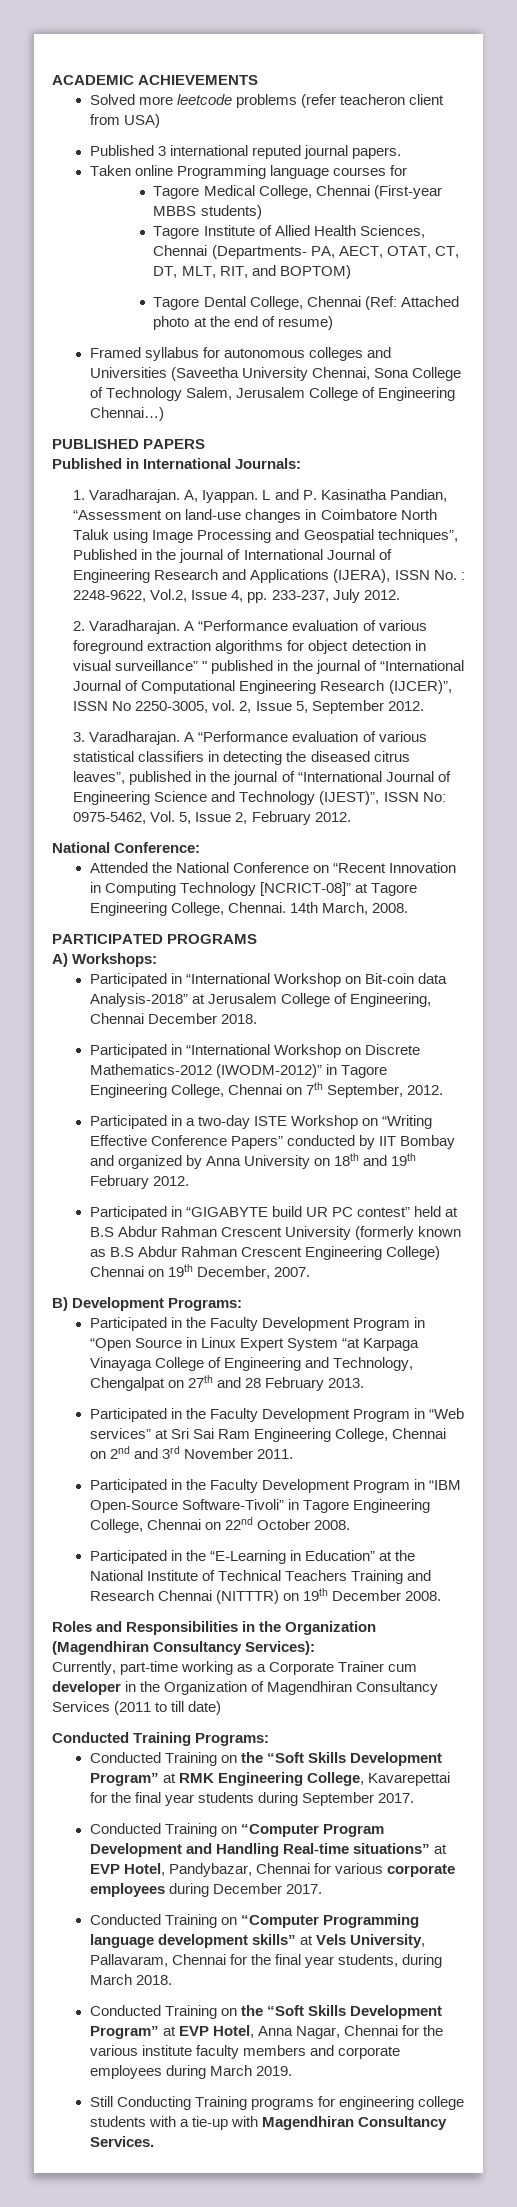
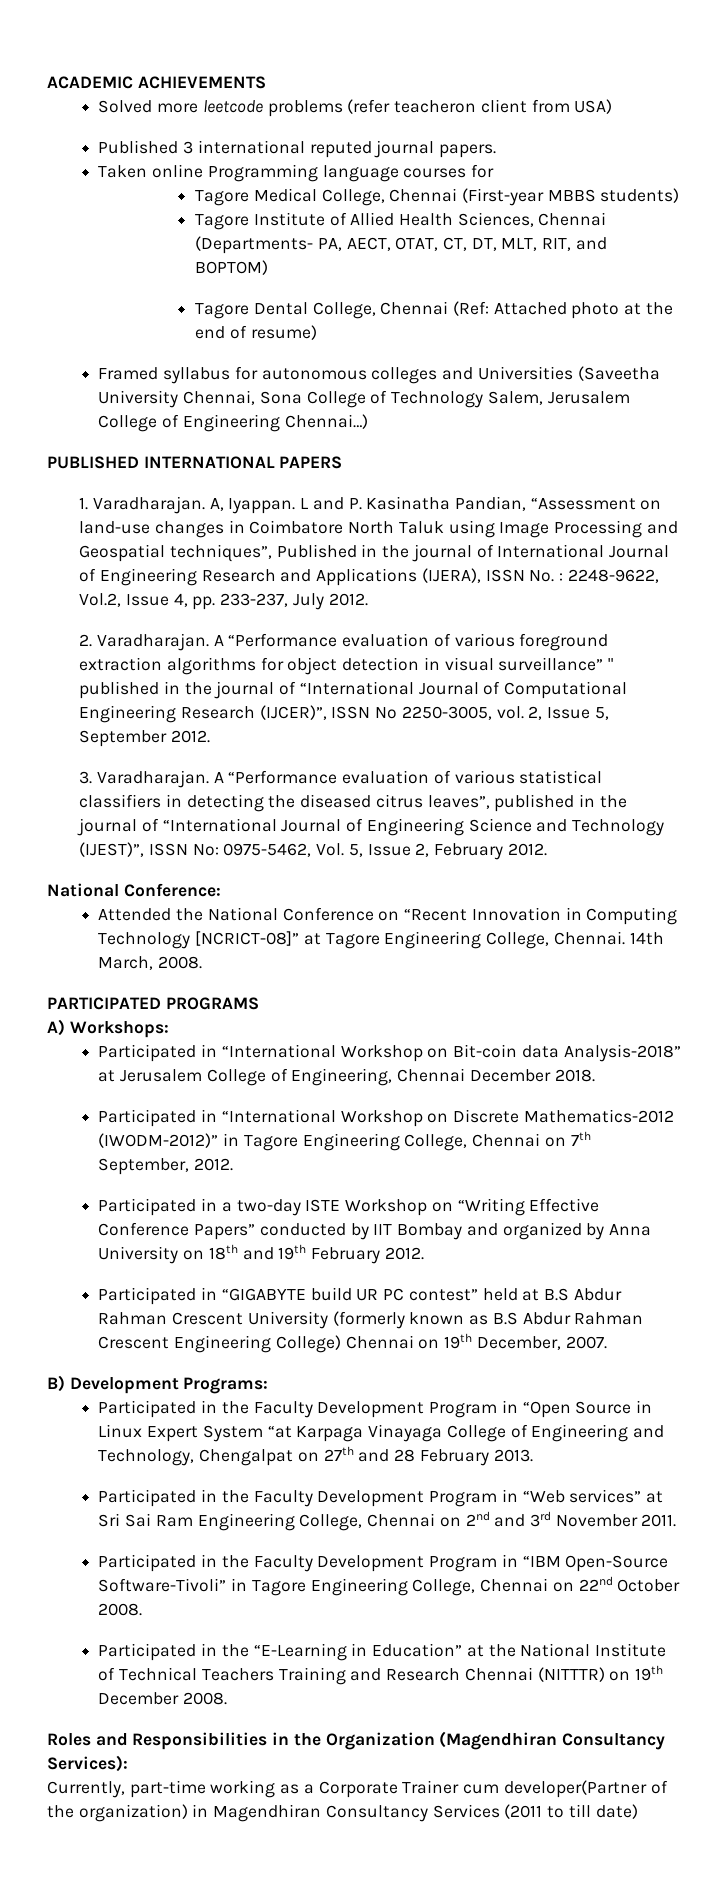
- PUBLISHED PAPERS
+ PUBLISHED INTERNATIONAL PAPERS
- Published in International Journals:
- Currently, part-time working as a Corporate Trainer cum developer in the Organization of Magendhiran Consultancy Services (2011 to till date)
+ Currently, part-time working as a Corporate Trainer cum developer(Partner of the organization) in Magendhiran Consultancy Services (2011 to till date)
- Conducted Training Programs:
- Conducted Training on the “Soft Skills Development Program” at RMK Engineering College, Kavarepettai for the final year students during September 2017.
- Conducted Training on “Computer Program Development and Handling Real-time situations” at EVP Hotel, Pandybazar, Chennai for various corporate employees during December 2017.
- Conducted Training on “Computer Programming language development skills” at Vels University, Pallavaram, Chennai for the final year students, during March 2018.
- Conducted Training on the “Soft Skills Development Program” at EVP Hotel, Anna Nagar, Chennai for the various institute faculty members and corporate employees during March 2019.
- Still Conducting Training programs for engineering college students with a tie-up with Magendhiran Consultancy Services.

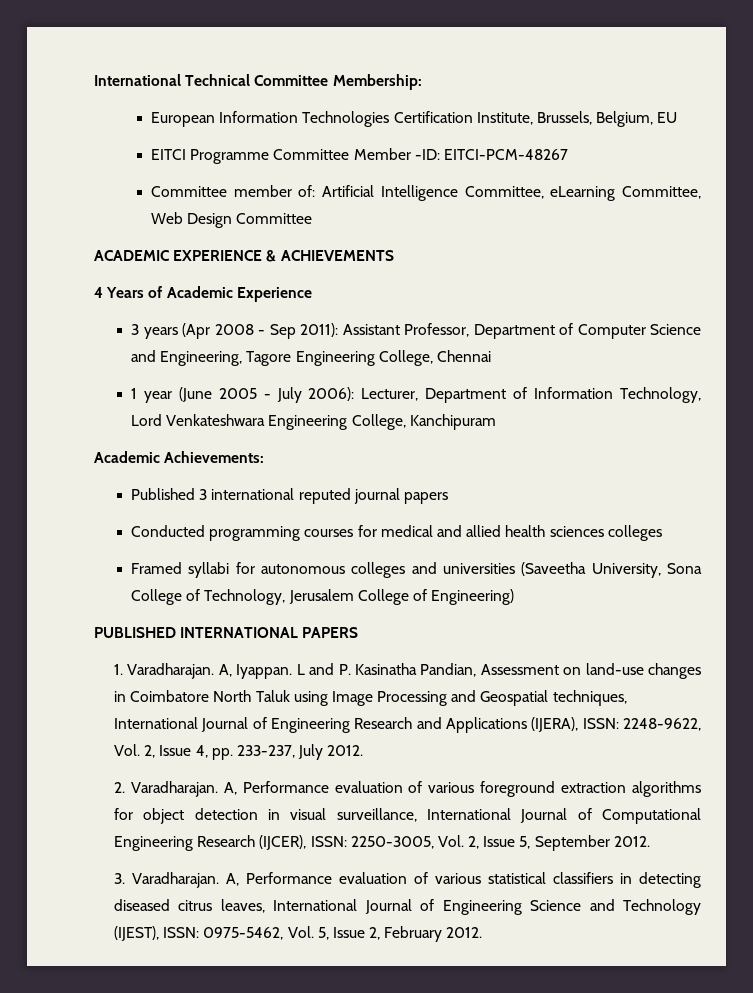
- ACADEMIC ACHIEVEMENTS
- Solved more leetcode problems (refer teacheron client from USA)
+ International Technical Committee Membership:
+ European Information Technologies Certification Institute, Brussels, Belgium, EU
+ EITCI Programme Committee Member -ID: EITCI-PCM-48267
+ Committee member of: Artificial Intelligence Committee, eLearning Committee, Web Design Committee
+ ACADEMIC EXPERIENCE & ACHIEVEMENTS
+ 4 Years of Academic Experience
+ 3 years (Apr 2008 - Sep 2011): Assistant Professor, Department of Computer Science and Engineering, Tagore Engineering College, Chennai
+ 1 year (June 2005 - July 2006): Lecturer, Department of Information Technology, Lord Venkateshwara Engineering College, Kanchipuram
+ Academic Achievements:
- Published 3 international reputed journal papers.
- Taken online Programming language courses for
- Tagore Medical College, Chennai (First-year MBBS students)
- Tagore Institute of Allied Health Sciences, Chennai (Departments- PA, AECT, OTAT, CT, DT, MLT, RIT, and BOPTOM)
- Tagore Dental College, Chennai (Ref: Attached photo at the end of resume)
+ Published 3 international reputed journal papers
+ Conducted programming courses for medical and allied health sciences colleges
- Framed syllabus for autonomous colleges and Universities (Saveetha University Chennai, Sona College of Technology Salem, Jerusalem College of Engineering Chennai…)
+ Framed syllabi for autonomous colleges and universities (Saveetha University, Sona College of Technology, Jerusalem College of Engineering)
- L and P. Kasinatha Pandian, “Assessment on land-use changes in Coimbatore North Taluk using Image Processing and Geospatial techniques”, Published in the journal of International Journal of Engineering Research and Applications (IJERA), ISSN No. : 2248-9622, Vol.2, Issue 4, pp. 233-237, July 2012.
+ L and P. Kasinatha Pandian, Assessment on land-use changes in Coimbatore North Taluk using Image Processing and Geospatial techniques, International Journal of Engineering Research and Applications (IJERA), ISSN: 2248-9622, Vol. 2, Issue 4, pp. 233-237, July 2012.
- A “Performance evaluation of various foreground extraction algorithms for object detection in visual surveillance” " published in the journal of “International Journal of Computational Engineering Research (IJCER)”, ISSN No 2250-3005, vol. 2, Issue 5, September 2012.
+ A, Performance evaluation of various foreground extraction algorithms for object detection in visual surveillance, International Journal of Computational Engineering Research (IJCER), ISSN: 2250-3005, Vol. 2, Issue 5, September 2012.
- A “Performance evaluation of various statistical classifiers in detecting the diseased citrus leaves”, published in the journal of “International Journal of Engineering Science and Technology (IJEST)”, ISSN No: 0975-5462, Vol. 5, Issue 2, February 2012.
+ A, Performance evaluation of various statistical classifiers in detecting diseased citrus leaves, International Journal of Engineering Science and Technology (IJEST), ISSN: 0975-5462, Vol. 5, Issue 2, February 2012.
- National Conference:
- Attended the National Conference on “Recent Innovation in Computing Technology [NCRICT-08]” at Tagore Engineering College, Chennai. 14th March, 2008.
- PARTICIPATED PROGRAMS
- A) Workshops:
- Participated in “International Workshop on Bit-coin data Analysis-2018” at Jerusalem College of Engineering, Chennai December 2018.
- Participated in “International Workshop on Discrete Mathematics-2012 (IWODM-2012)” in Tagore Engineering College, Chennai on 7th September, 2012.
- Participated in a two-day ISTE Workshop on “Writing Effective Conference Papers” conducted by IIT Bombay and organized by Anna University on 18th and 19th February 2012.
- Participated in “GIGABYTE build UR PC contest” held at B.S Abdur Rahman Crescent University (formerly known as B.S Abdur Rahman Crescent Engineering College) Chennai on 19th December, 2007.
- B) Development Programs:
- Participated in the Faculty Development Program in “Open Source in Linux Expert System “at Karpaga Vinayaga College of Engineering and Technology, Chengalpat on 27th and 28 February 2013.
- Participated in the Faculty Development Program in “Web services” at Sri Sai Ram Engineering College, Chennai on 2nd and 3rd November 2011.
- Participated in the Faculty Development Program in “IBM Open-Source Software-Tivoli” in Tagore Engineering College, Chennai on 22nd October 2008.
- Participated in the “E-Learning in Education” at the National Institute of Technical Teachers Training and Research Chennai (NITTTR) on 19th December 2008.
- Roles and Responsibilities in the Organization (Magendhiran Consultancy Services):
- Currently, part-time working as a Corporate Trainer cum developer(Partner of the organization) in Magendhiran Consultancy Services (2011 to till date)

